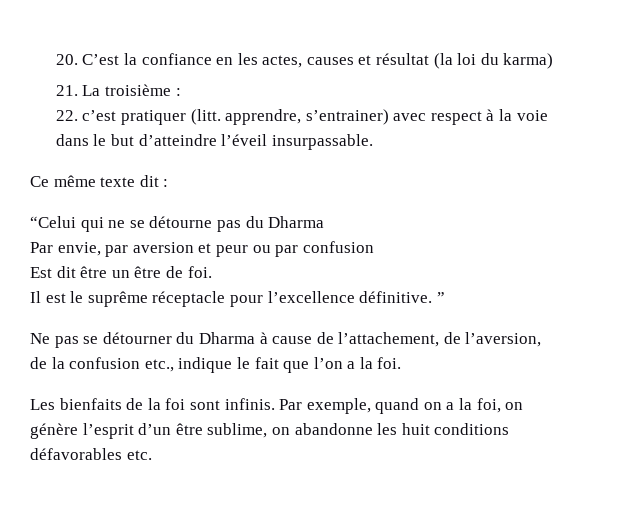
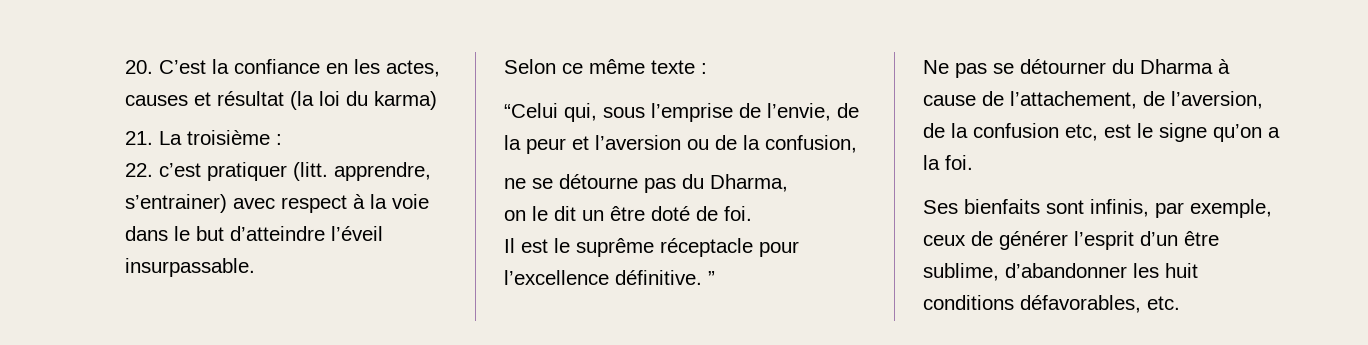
- Ce même texte dit :
+ Selon ce même texte :
- “Celui qui ne se détourne pas du Dharma
- Par envie, par aversion et peur ou par confusion
- Est dit être un être de foi.
+ “Celui qui, sous l’emprise de l’envie, de la peur et l’aversion ou de la confusion,
+ ne se détourne pas du Dharma,
+ on le dit un être doté de foi.
- Ne pas se détourner du Dharma à cause de l’attachement, de l’aversion, de la confusion etc., indique le fait que l’on a la foi.
- Les bienfaits de la foi sont infinis. Par exemple, quand on a la foi, on génère l’esprit d’un être sublime, on abandonne les huit conditions défavorables etc.
+ Ne pas se détourner du Dharma à cause de l’attachement, de l’aversion, de la confusion etc, est le signe qu’on a la foi.
+ Ses bienfaits sont infinis, par exemple, ceux de générer l’esprit d’un être sublime, d’abandonner les huit conditions défavorables, etc.

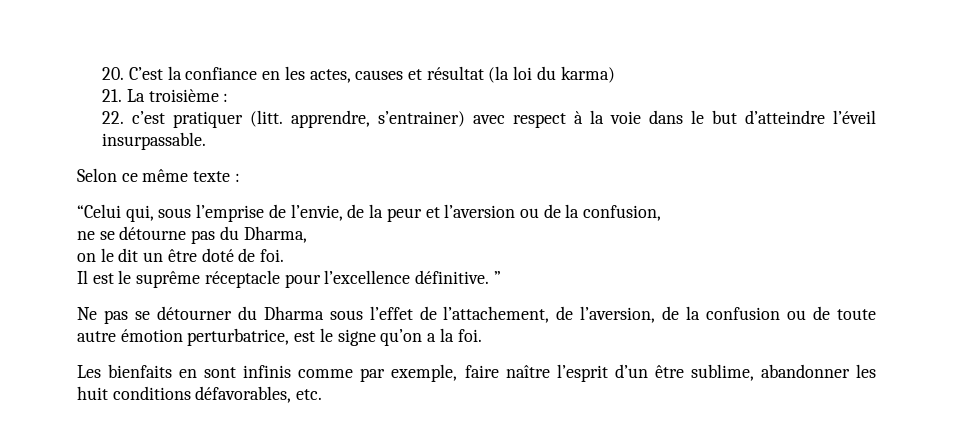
- Ne pas se détourner du Dharma à cause de l’attachement, de l’aversion, de la confusion etc, est le signe qu’on a la foi.
+ Ne pas se détourner du Dharma sous l’effet de l’attachement, de l’aversion, de la confusion ou de toute autre émotion perturbatrice, est le signe qu’on a la foi.
- Ses bienfaits sont infinis, par exemple, ceux de générer l’esprit d’un être sublime, d’abandonner les huit conditions défavorables, etc.
+ Les bienfaits en sont infinis comme par exemple, faire naître l’esprit d’un être sublime, abandonner les huit conditions défavorables, etc.

